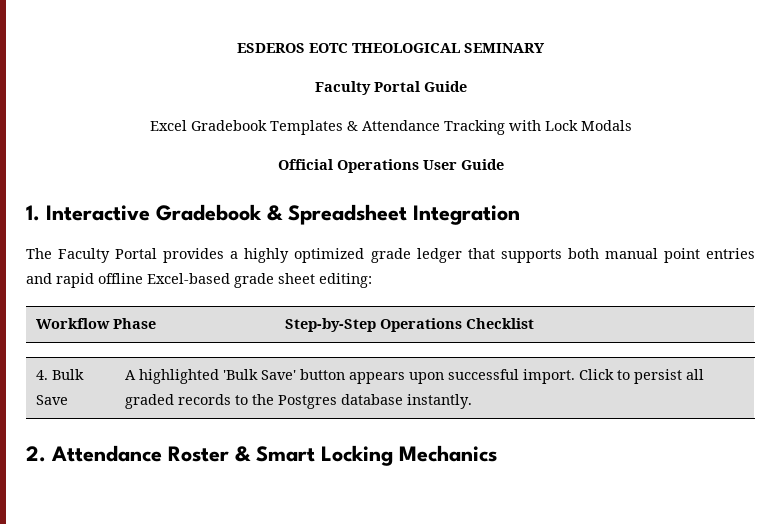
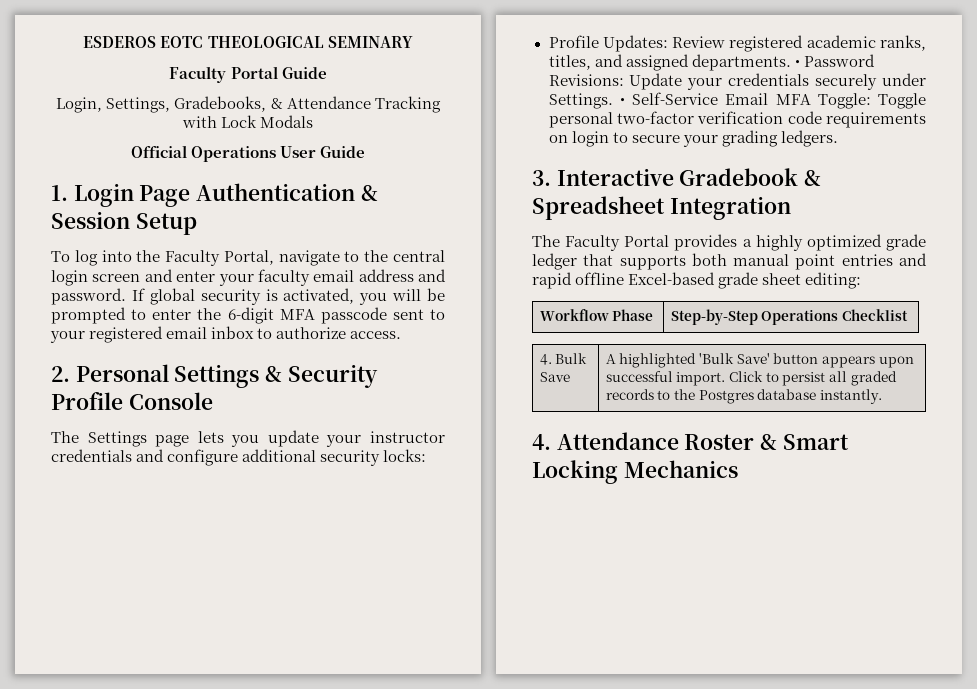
- Excel Gradebook Templates & Attendance Tracking with Lock Modals
+ Login, Settings, Gradebooks, & Attendance Tracking with Lock Modals
- 1. Interactive Gradebook & Spreadsheet Integration
+ 1. Login Page Authentication & Session Setup
+ To log into the Faculty Portal, navigate to the central login screen and enter your faculty email address and password. If global security is activated, you will be prompted to enter the 6-digit MFA passcode sent to your registered email inbox to authorize access.
+ 2. Personal Settings & Security Profile Console
+ The Settings page lets you update your instructor credentials and configure additional security locks:
+ Profile Updates: Review registered academic ranks, titles, and assigned departments. • Password Revisions: Update your credentials securely under Settings. • Self-Service Email MFA Toggle: Toggle personal two-factor verification code requirements on login to secure your grading ledgers.
+ 3. Interactive Gradebook & Spreadsheet Integration
- 2. Attendance Roster & Smart Locking Mechanics
+ 4. Attendance Roster & Smart Locking Mechanics

